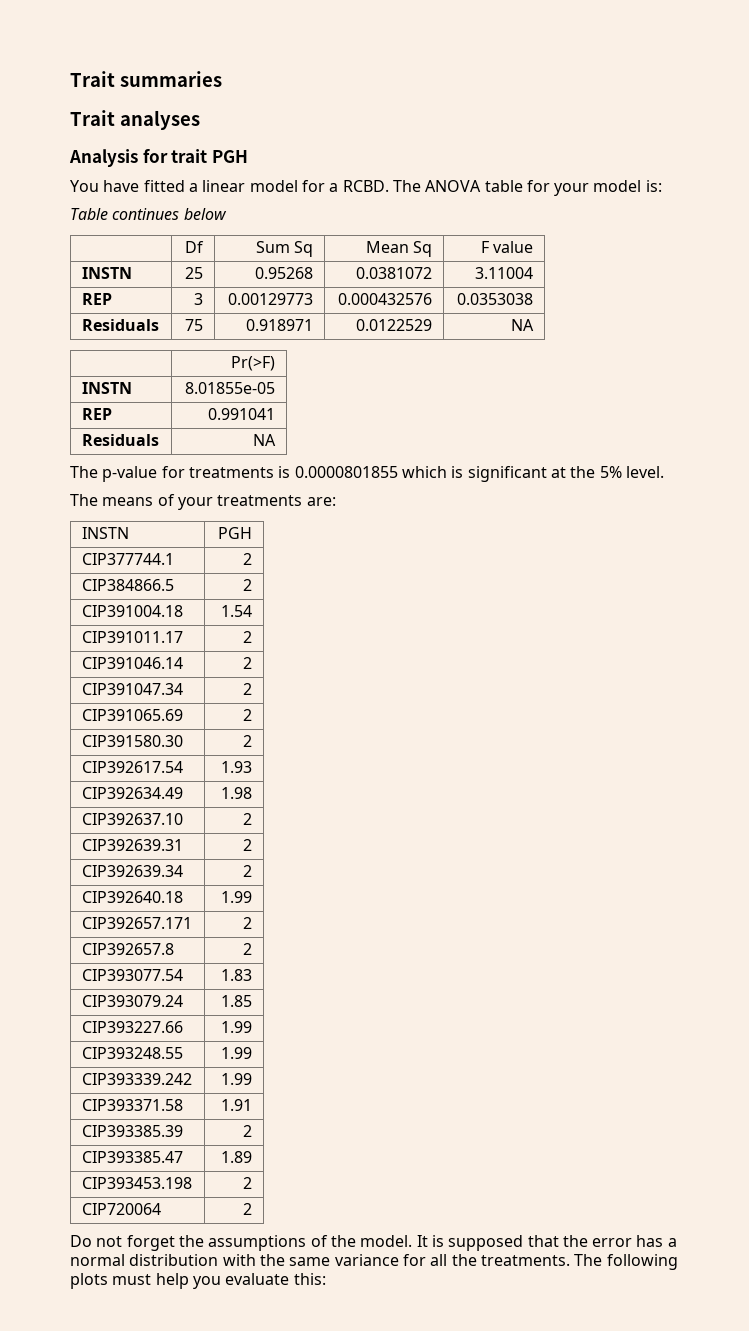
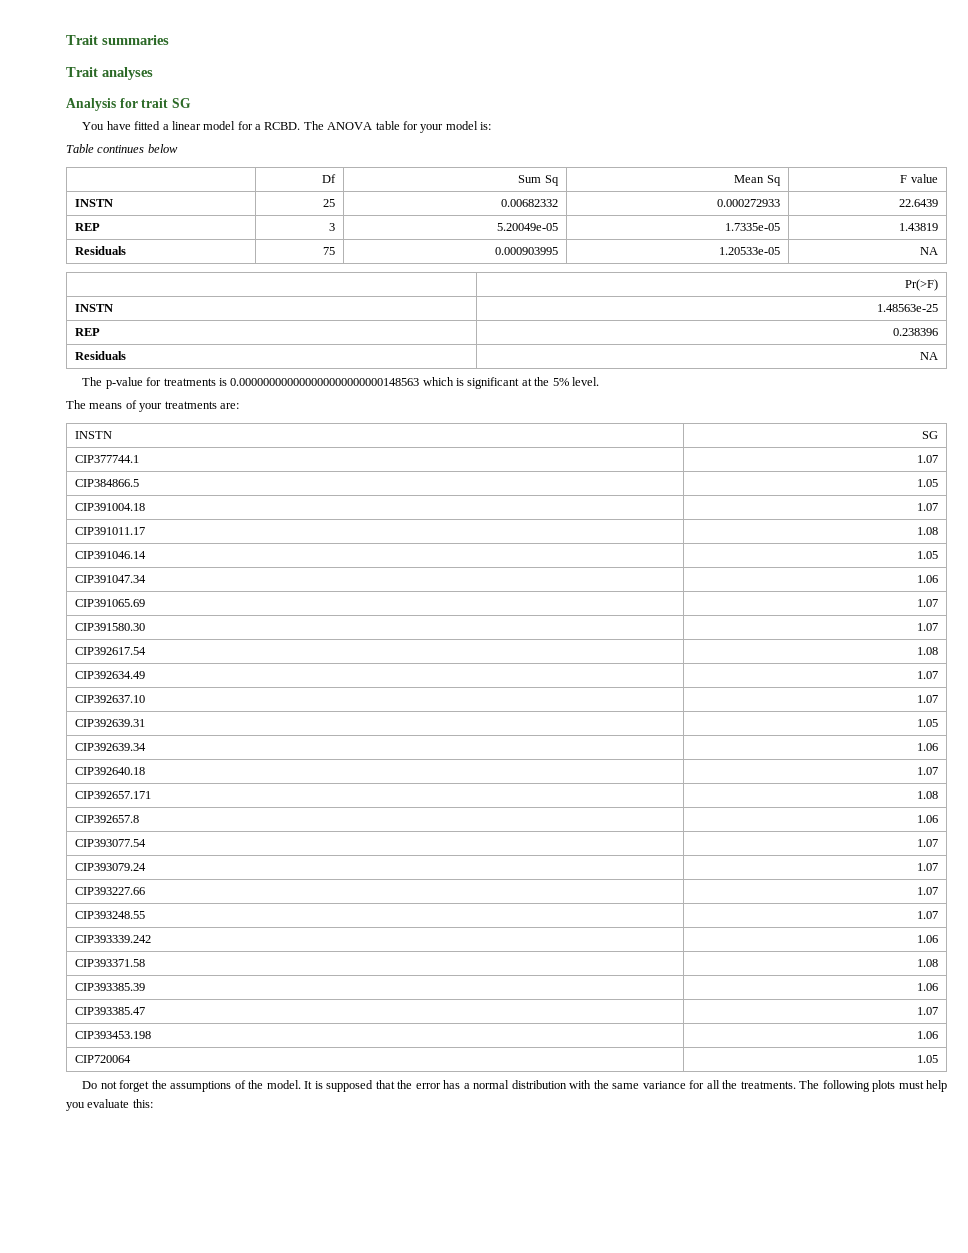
- Analysis for trait PGH
+ Analysis for trait SG
- INSTN | 25 | 0.95268 | 0.0381072 | 3.11004
+ INSTN | 25 | 0.00682332 | 0.000272933 | 22.6439
- REP | 3 | 0.00129773 | 0.000432576 | 0.0353038
+ REP | 3 | 5.20049e-05 | 1.7335e-05 | 1.43819
- Residuals | 75 | 0.918971 | 0.0122529 | NA
+ Residuals | 75 | 0.000903995 | 1.20533e-05 | NA
- INSTN | 8.01855e-05
- REP | 0.991041
+ INSTN | 1.48563e-25
+ REP | 0.238396
- The p-value for treatments is 0.0000801855 which is significant at the 5% level.
+ The p-value for treatments is 0.000000000000000000000000148563 which is significant at the 5% level.
- INSTN | PGH
+ INSTN | SG
- CIP377744.1 | 2
+ CIP377744.1 | 1.07
- CIP384866.5 | 2
+ CIP384866.5 | 1.05
- CIP391004.18 | 1.54
+ CIP391004.18 | 1.07
- CIP391011.17 | 2
+ CIP391011.17 | 1.08
- CIP391046.14 | 2
+ CIP391046.14 | 1.05
- CIP391047.34 | 2
+ CIP391047.34 | 1.06
- CIP391065.69 | 2
+ CIP391065.69 | 1.07
- CIP391580.30 | 2
+ CIP391580.30 | 1.07
- CIP392617.54 | 1.93
+ CIP392617.54 | 1.08
- CIP392634.49 | 1.98
+ CIP392634.49 | 1.07
- CIP392637.10 | 2
+ CIP392637.10 | 1.07
- CIP392639.31 | 2
+ CIP392639.31 | 1.05
- CIP392639.34 | 2
+ CIP392639.34 | 1.06
- CIP392640.18 | 1.99
+ CIP392640.18 | 1.07
- CIP392657.171 | 2
+ CIP392657.171 | 1.08
- CIP392657.8 | 2
+ CIP392657.8 | 1.06
- CIP393077.54 | 1.83
+ CIP393077.54 | 1.07
- CIP393079.24 | 1.85
+ CIP393079.24 | 1.07
- CIP393227.66 | 1.99
+ CIP393227.66 | 1.07
- CIP393248.55 | 1.99
+ CIP393248.55 | 1.07
- CIP393339.242 | 1.99
+ CIP393339.242 | 1.06
- CIP393371.58 | 1.91
+ CIP393371.58 | 1.08
- CIP393385.39 | 2
+ CIP393385.39 | 1.06
- CIP393385.47 | 1.89
+ CIP393385.47 | 1.07
- CIP393453.198 | 2
+ CIP393453.198 | 1.06
- CIP720064 | 2
+ CIP720064 | 1.05

